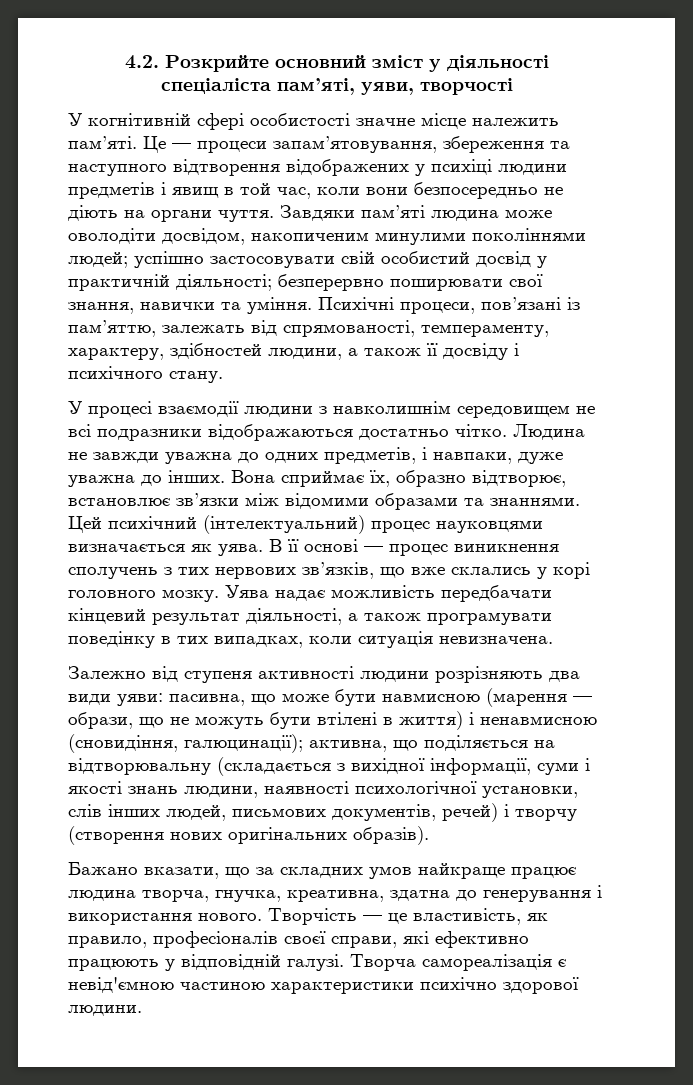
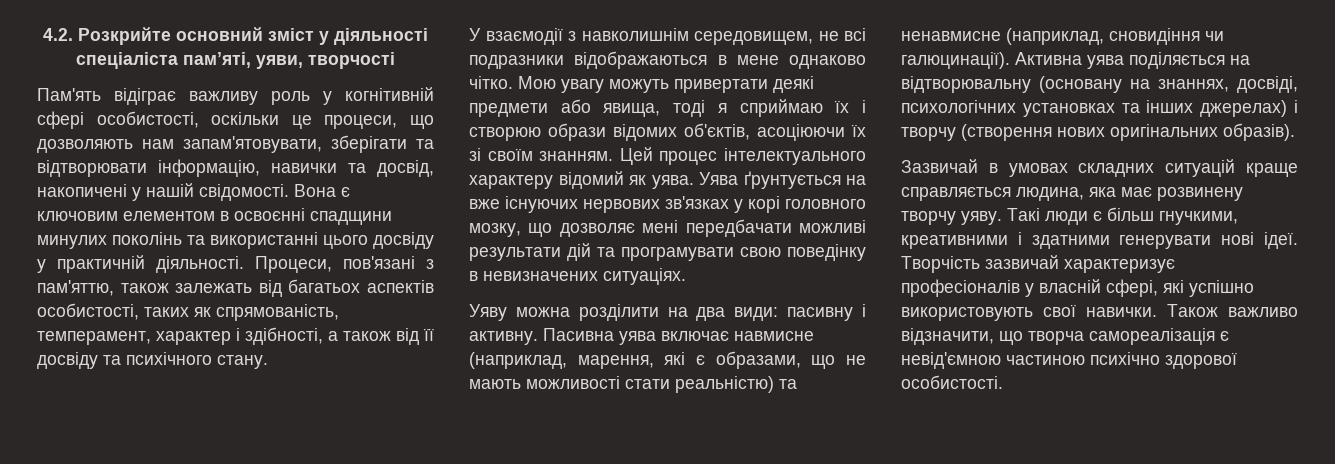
- У когнітивній сфері особистості значне місце належить пам’яті. Це — процеси запам’ятовування, збереження та наступного відтворення відображених у психіці людини предметів і явищ в той час, коли вони безпосередньо не діють на органи чуття. Завдяки пам’яті людина може оволодіти досвідом, накопиченим минулими поколіннями людей; успішно застосовувати свій особистий досвід у практичній діяльності; безперервно поширювати свої знання, навички та уміння. Психічні процеси, пов’язані із пам’яттю, залежать від спрямованості, темпераменту, характеру, здібностей людини, а також її досвіду і психічного стану.
+ Пам'ять відіграє важливу роль у когнітивній сфері особистості, оскільки це процеси, що дозволяють нам запам'ятовувати, зберігати та відтворювати інформацію, навички та досвід, накопичені у нашій свідомості. Вона є ключовим елементом в освоєнні спадщини минулих поколінь та використанні цього досвіду у практичній діяльності. Процеси, пов'язані з пам'яттю, також залежать від багатьох аспектів особистості, таких як спрямованість, темперамент, характер і здібності, а також від її досвіду та психічного стану.
- У процесі взаємодії людини з навколишнім середовищем не всі подразники відображаються достатньо чітко. Людина не завжди уважна до одних предметів, і навпаки, дуже уважна до інших. Вона сприймає їх, образно відтворює, встановлює зв’язки між відомими образами та знаннями. Цей психічний (інтелектуальний) процес науковцями визначається як уява. В її основі — процес виникнення сполучень з тих нервових зв’язків, що вже склались у корі головного мозку. Уява надає можливість передбачати кінцевий результат діяльності, а також програмувати поведінку в тих випадках, коли ситуація невизначена.
- Залежно від ступеня активності людини розрізняють два види уяви: пасивна, що може бути навмисною (марення — образи, що не можуть бути втілені в життя) і ненавмисною (сновидіння, галюцинації); активна, що поділяється на відтворювальну (складається з вихідної інформації, суми і якості знань людини, наявності психологічної установки, слів інших людей, письмових документів, речей) і творчу (створення нових оригінальних образів).
+ У взаємодії з навколишнім середовищем, не всі подразники відображаються в мене однаково чітко. Мою увагу можуть привертати деякі предмети або явища, тоді я сприймаю їх і створюю образи відомих об'єктів, асоціюючи їх зі своїм знанням. Цей процес інтелектуального характеру відомий як уява. Уява ґрунтується на вже існуючих нервових зв'язках у корі головного мозку, що дозволяє мені передбачати можливі результати дій та програмувати свою поведінку в невизначених ситуаціях.
+ Уяву можна розділити на два види: пасивну і активну. Пасивна уява включає навмисне (наприклад, марення, які є образами, що не мають можливості стати реальністю) та ненавмисне (наприклад, сновидіння чи галюцинації). Активна уява поділяється на відтворювальну (основану на знаннях, досвіді, психологічних установках та інших джерелах) і творчу (створення нових оригінальних образів).
- Бажано вказати, що за складних умов найкраще працює людина творча, гнучка, креативна, здатна до генерування і використання нового. Творчість — це властивість, як правило, професіоналів своєї справи, які ефективно працюють у відповідній галузі. Творча самореалізація є невід'ємною частиною характеристики психічно здорової людини.
+ Зазвичай в умовах складних ситуацій краще справляється людина, яка має розвинену творчу уяву. Такі люди є більш гнучкими, креативними і здатними генерувати нові ідеї. Творчість зазвичай характеризує професіоналів у власній сфері, які успішно використовують свої навички. Також важливо відзначити, що творча самореалізація є невід'ємною частиною психічно здорової особистості.

